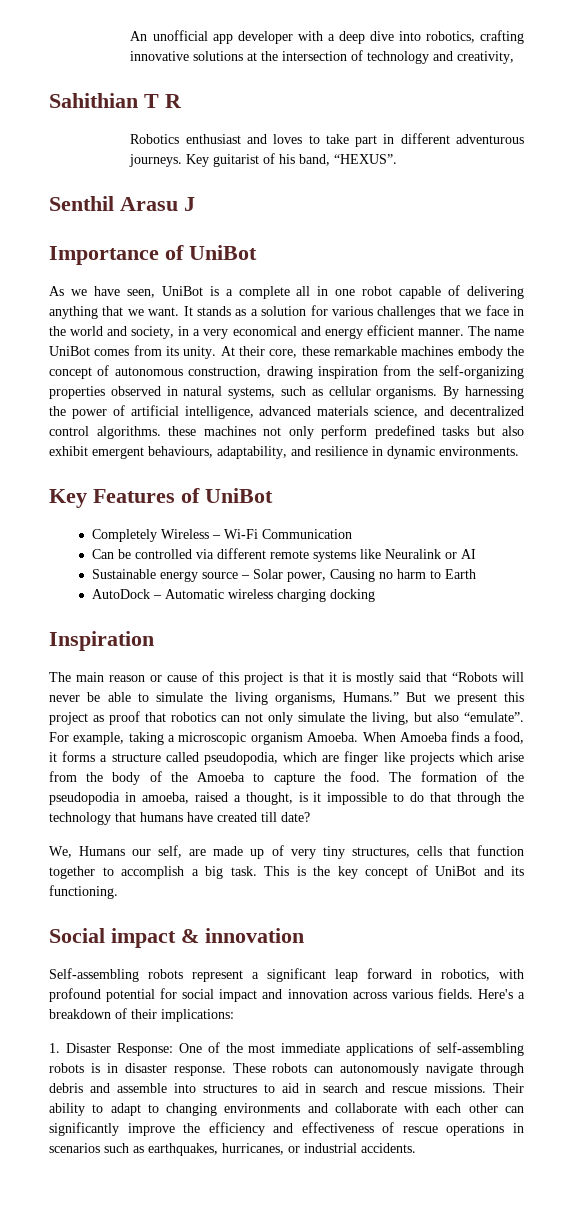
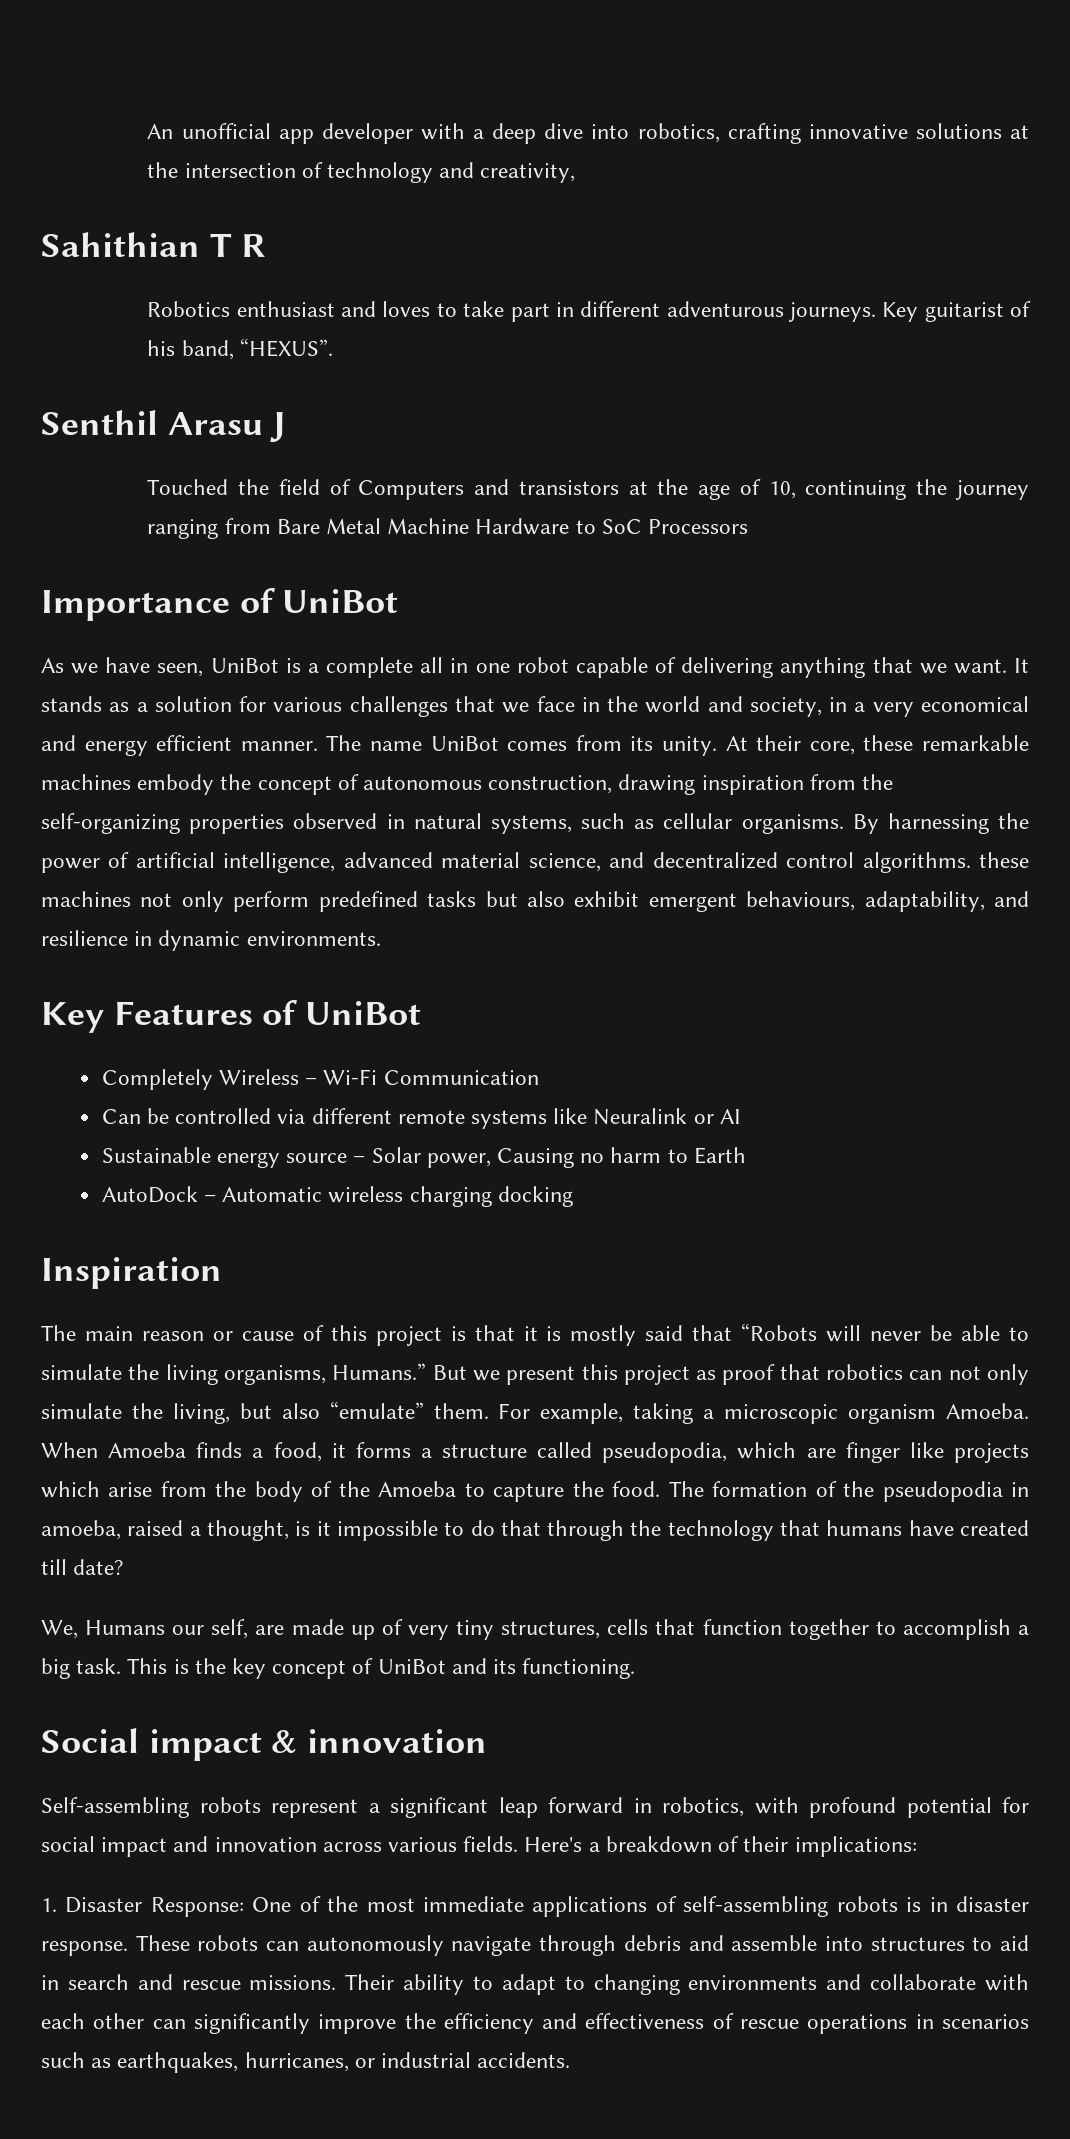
+ Touched the field of Computers and transistors at the age of 10, continuing the journey ranging from Bare Metal Machine Hardware to SoC Processors
- By harnessing the power of artificial intelligence, advanced materials science, and decentralized control algorithms. these machines not only perform predefined tasks but also exhibit emergent behaviours, adaptability, and resilience in dynamic environments.
+ By harnessing the power of artificial intelligence, advanced material science, and decentralized control algorithms. these machines not only perform predefined tasks but also exhibit emergent behaviours, adaptability, and resilience in dynamic environments.
- But we present this project as proof that robotics can not only simulate the living, but also “emulate”.
+ But we present this project as proof that robotics can not only simulate the living, but also “emulate” them.

